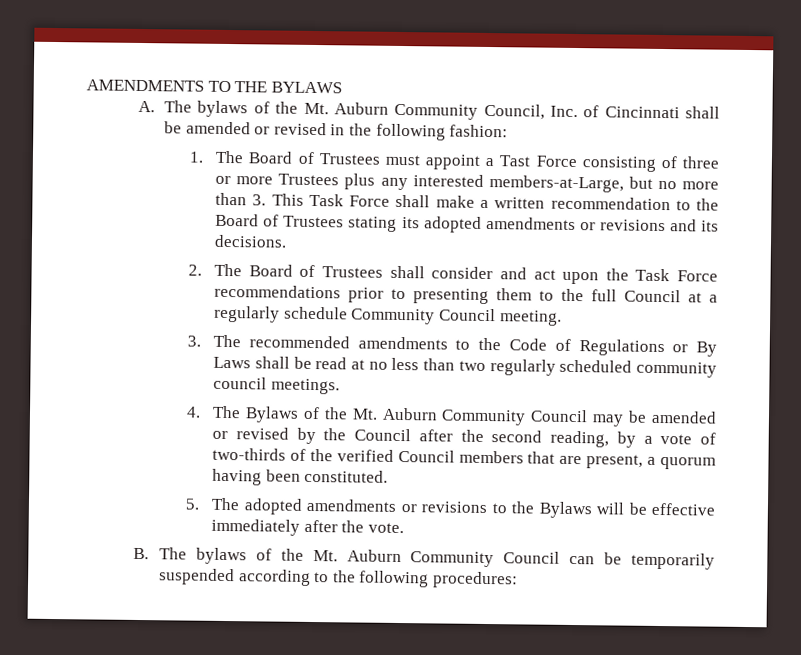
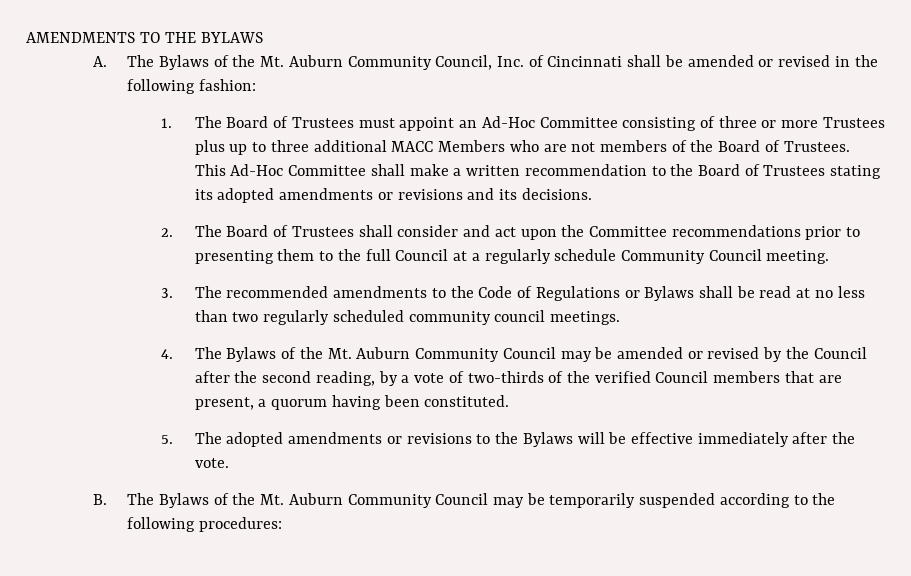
- A. The bylaws of the Mt. Auburn Community Council, Inc. of Cincinnati shall be amended or revised in the following fashion:
+ A. The Bylaws of the Mt. Auburn Community Council, Inc. of Cincinnati shall be amended or revised in the following fashion:
- 1. The Board of Trustees must appoint a Tast Force consisting of three or more Trustees plus any interested members-at-Large, but no more than 3. This Task Force shall make a written recommendation to the Board of Trustees stating its adopted amendments or revisions and its decisions.
+ 1. The Board of Trustees must appoint an Ad-Hoc Committee consisting of three or more Trustees plus up to three additional MACC Members who are not members of the Board of Trustees. This Ad-Hoc Committee shall make a written recommendation to the Board of Trustees stating its adopted amendments or revisions and its decisions.
- 2. The Board of Trustees shall consider and act upon the Task Force recommendations prior to presenting them to the full Council at a regularly schedule Community Council meeting.
+ 2. The Board of Trustees shall consider and act upon the Committee recommendations prior to presenting them to the full Council at a regularly schedule Community Council meeting.
- 3. The recommended amendments to the Code of Regulations or By Laws shall be read at no less than two regularly scheduled community council meetings.
+ 3. The recommended amendments to the Code of Regulations or Bylaws shall be read at no less than two regularly scheduled community council meetings.
- B. The bylaws of the Mt. Auburn Community Council can be temporarily suspended according to the following procedures:
+ B. The Bylaws of the Mt. Auburn Community Council may be temporarily suspended according to the following procedures:

